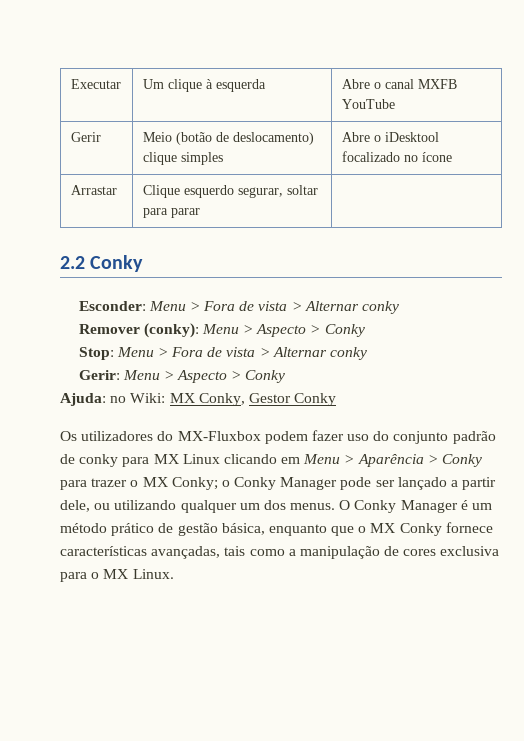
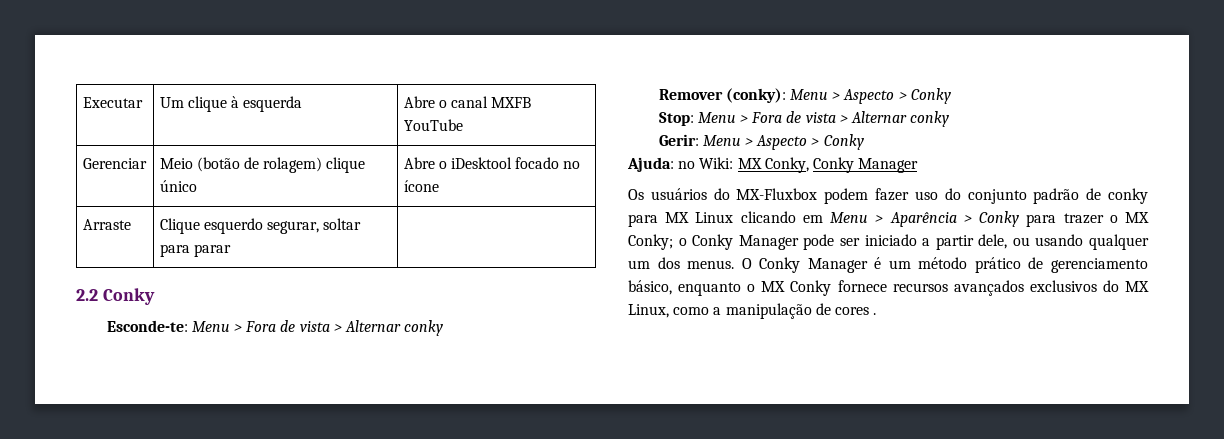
- Gerir | Meio (botão de deslocamento) clique simples | Abre o iDesktool focalizado no ícone
+ Gerenciar | Meio (botão de rolagem) clique único | Abre o iDesktool focado no ícone
- Arrastar | Clique esquerdo segurar, soltar para parar |
+ Arraste | Clique esquerdo segurar, soltar para parar |
- Esconder: Menu > Fora de vista > Alternar conky
+ Esconde-te: Menu > Fora de vista > Alternar conky
- Ajuda: no Wiki: MX Conky, Gestor Conky
+ Ajuda: no Wiki: MX Conky, Conky Manager
- Os utilizadores do MX-Fluxbox podem fazer uso do conjunto padrão de conky para MX Linux clicando em Menu > Aparência > Conky para trazer o MX Conky; o Conky Manager pode ser lançado a partir dele, ou utilizando qualquer um dos menus.
+ Os usuários do MX-Fluxbox podem fazer uso do conjunto padrão de conky para MX Linux clicando em Menu > Aparência > Conky para trazer o MX Conky; o Conky Manager pode ser iniciado a partir dele, ou usando qualquer um dos menus.
- O Conky Manager é um método prático de gestão básica, enquanto que o MX Conky fornece características avançadas, tais como a manipulação de cores exclusiva para o MX Linux.
+ O Conky Manager é um método prático de gerenciamento básico, enquanto o MX Conky fornece recursos avançados exclusivos do MX Linux, como a manipulação de cores .

